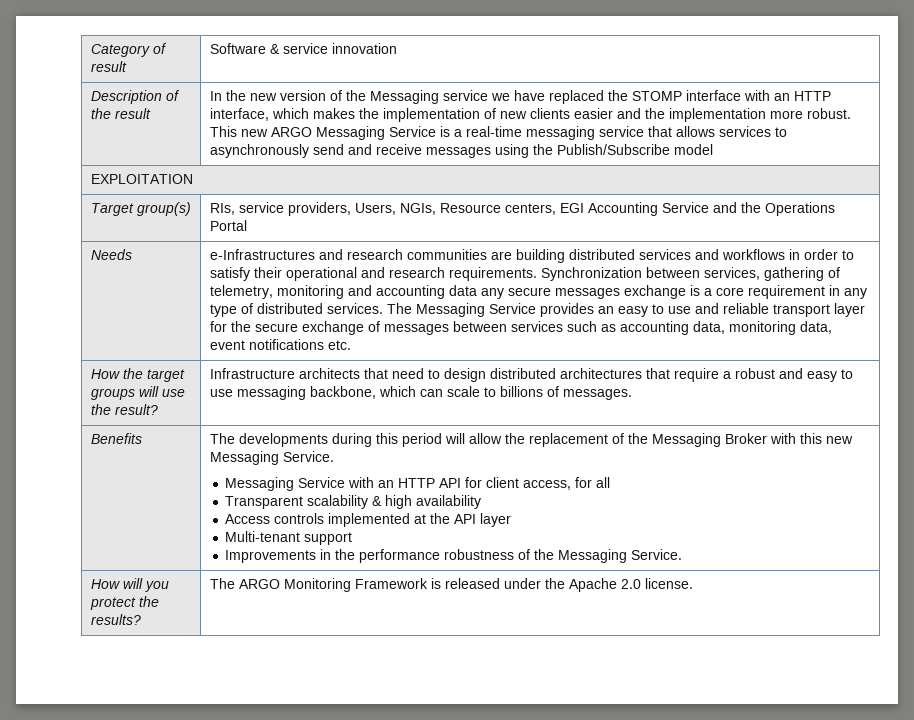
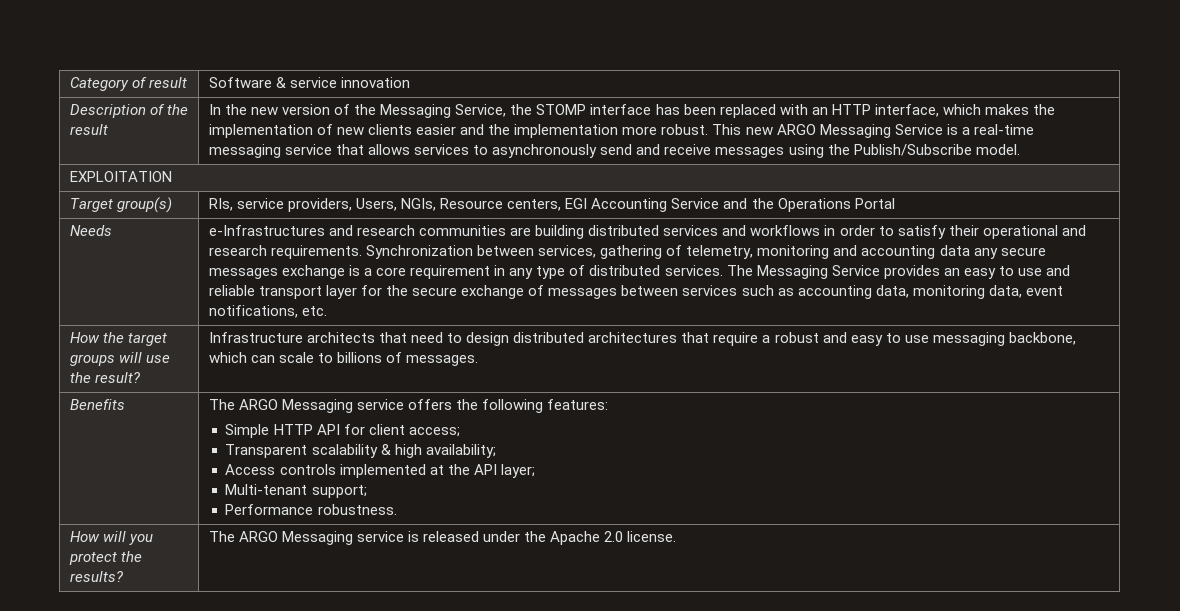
- In the new version of the Messaging service we have replaced the STOMP interface with an HTTP interface, which makes the implementation of new clients easier and the implementation more robust.
+ In the new version of the Messaging Service, the STOMP interface has been replaced with an HTTP interface, which makes the implementation of new clients easier and the implementation more robust.
- This new ARGO Messaging Service is a real-time messaging service that allows services to asynchronously send and receive messages using the Publish/Subscribe model
+ This new ARGO Messaging Service is a real-time messaging service that allows services to asynchronously send and receive messages using the Publish/Subscribe model.
- The Messaging Service provides an easy to use and reliable transport layer for the secure exchange of messages between services such as accounting data, monitoring data, event notifications etc.
+ The Messaging Service provides an easy to use and reliable transport layer for the secure exchange of messages between services such as accounting data, monitoring data, event notifications, etc.
- The developments during this period will allow the replacement of the Messaging Broker with this new Messaging Service.
- Messaging Service with an HTTP API for client access, for all
+ The ARGO Messaging service offers the following features:
+ Simple HTTP API for client access;
- Transparent scalability & high availability
+ Transparent scalability & high availability;
- Access controls implemented at the API layer
+ Access controls implemented at the API layer;
- Multi-tenant support
- Improvements in the performance robustness of the Messaging Service.
+ Multi-tenant support;
+ Performance robustness.
- How will you protect the results? | The ARGO Monitoring Framework is released under the Apache 2.0 license.
+ How will you protect the results? | The ARGO Messaging service is released under the Apache 2.0 license.

